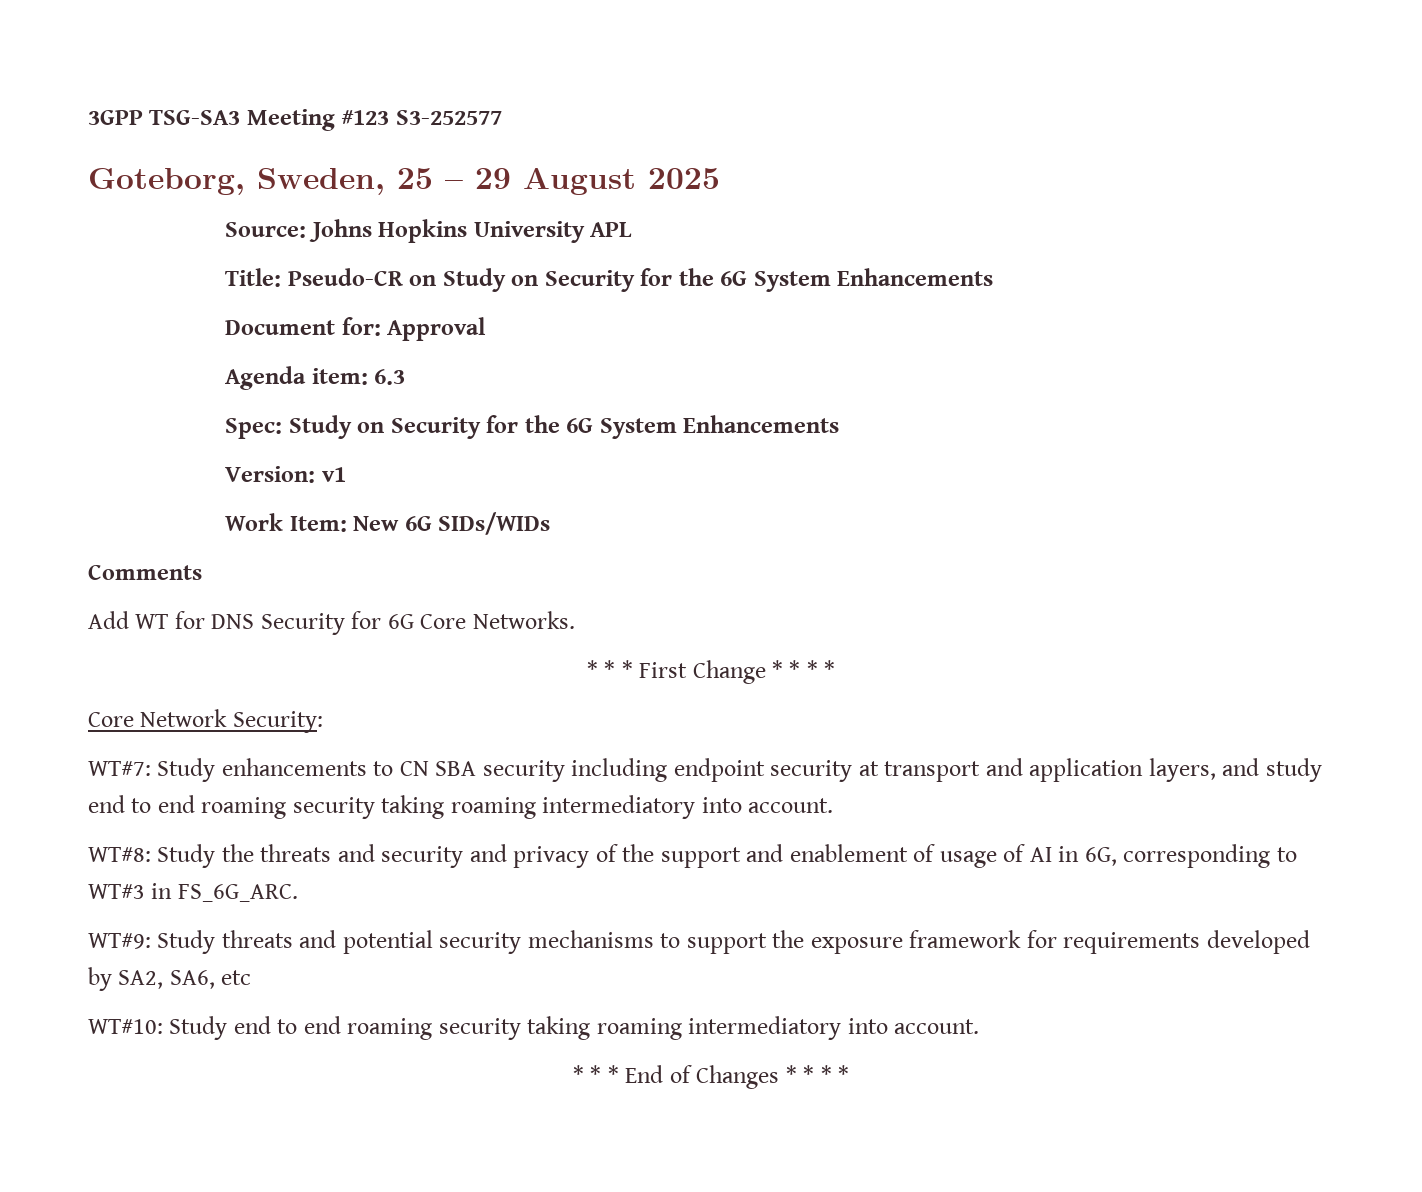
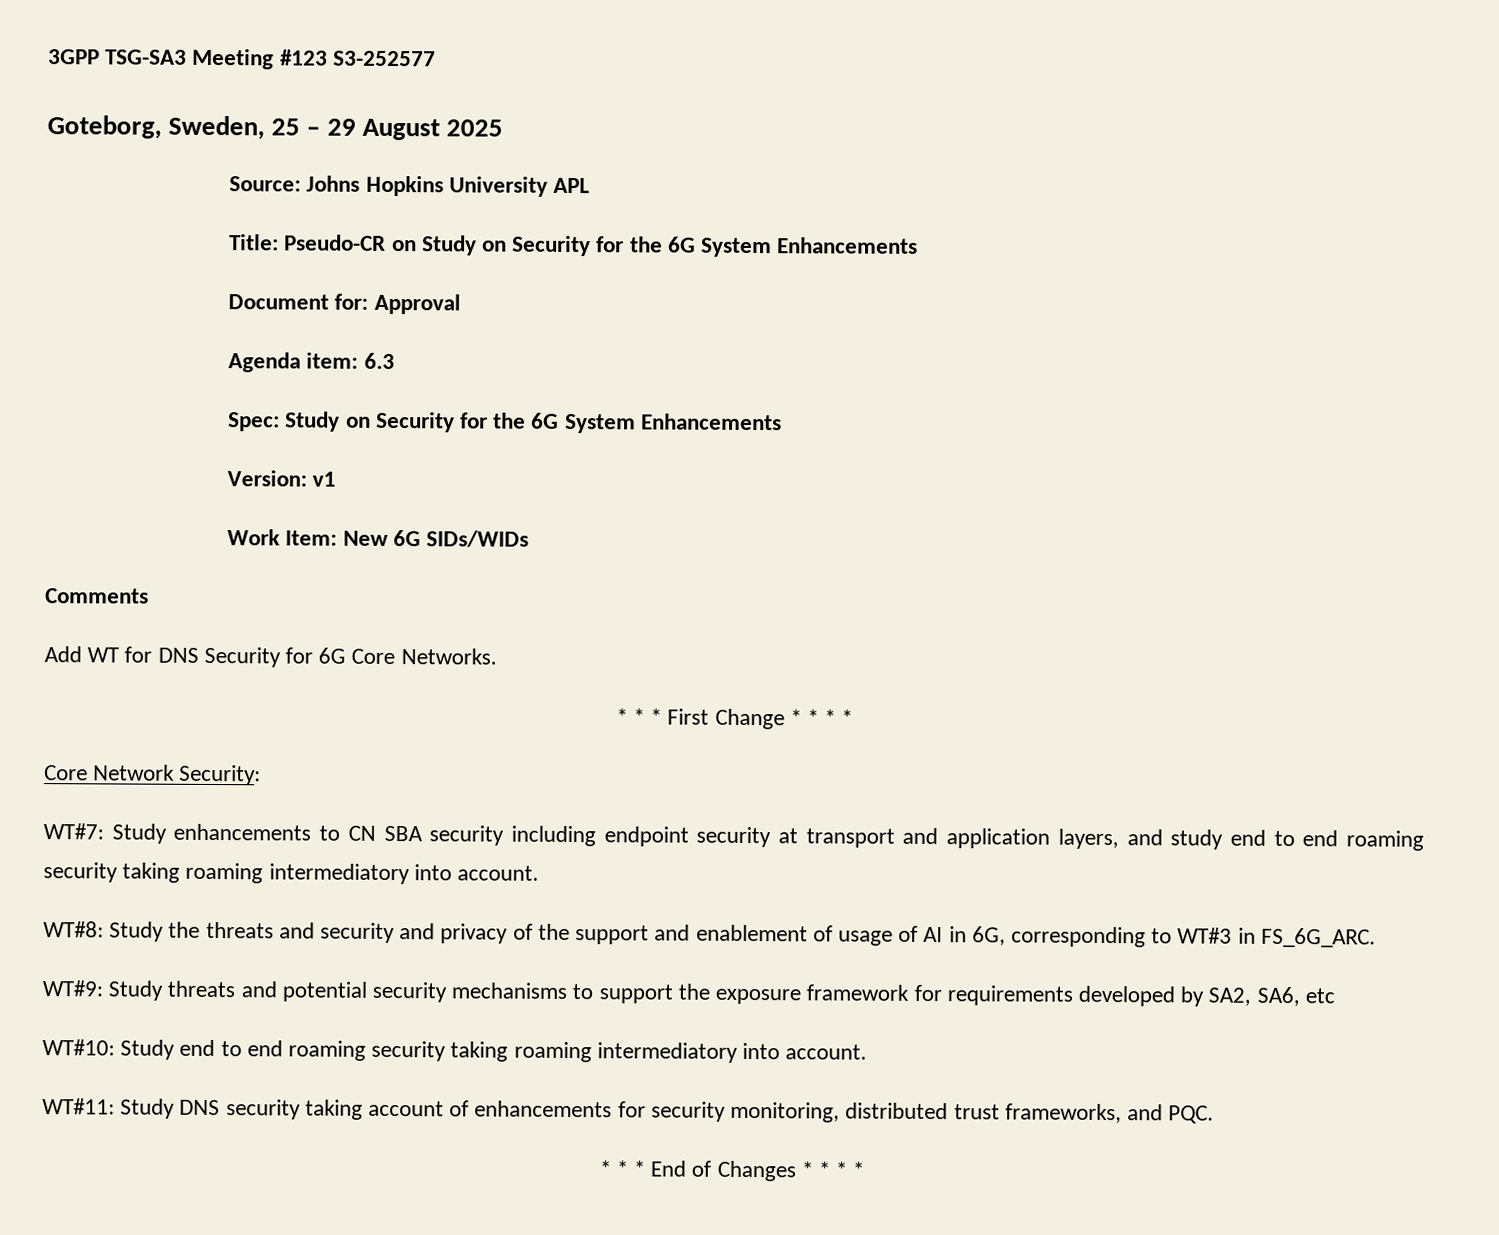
+ WT#11: Study DNS security taking account of enhancements for security monitoring, distributed trust frameworks, and PQC.

